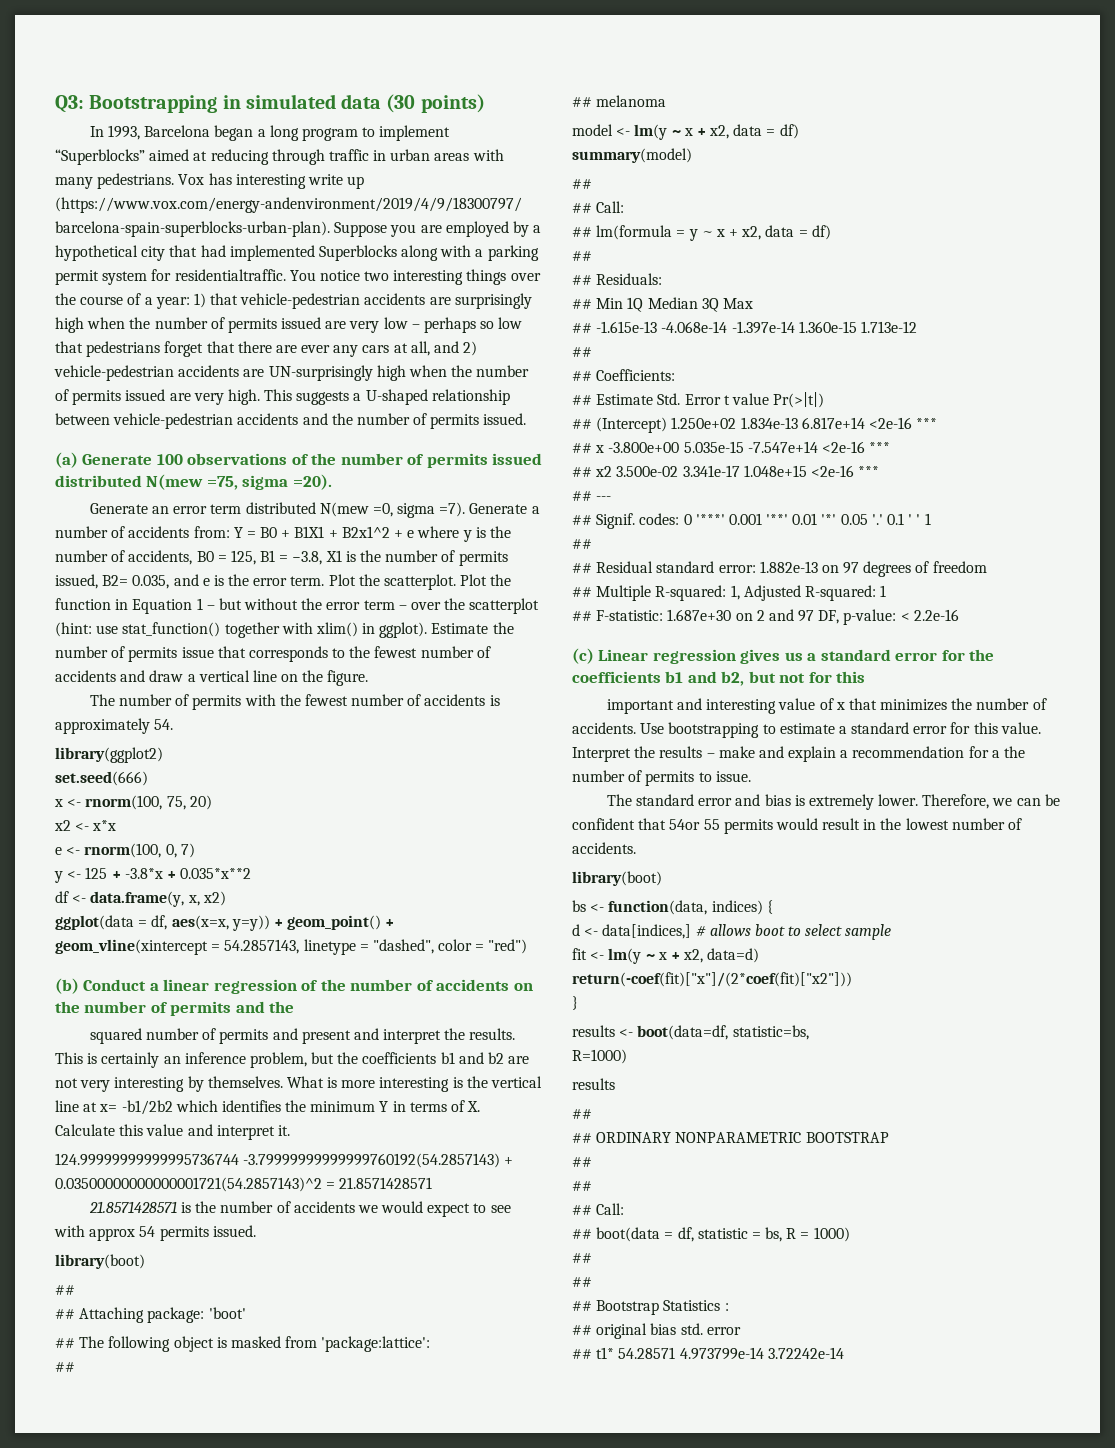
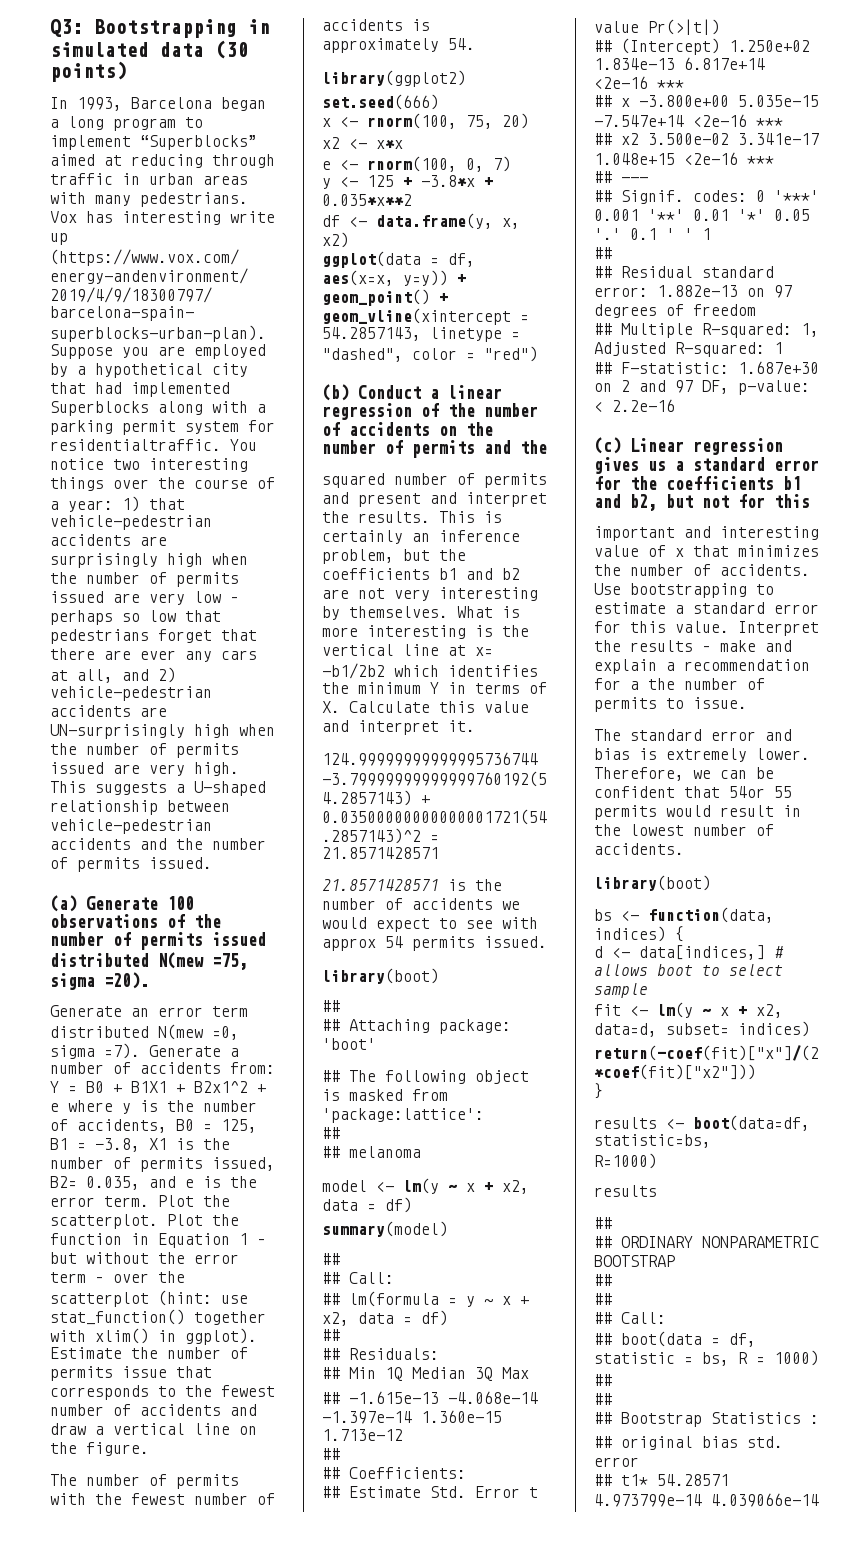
- fit <- lm(y ~ x + x2, data=d)
+ fit <- lm(y ~ x + x2, data=d, subset= indices)
- ## t1* 54.28571 4.973799e-14 3.72242e-14
+ ## t1* 54.28571 4.973799e-14 4.039066e-14

